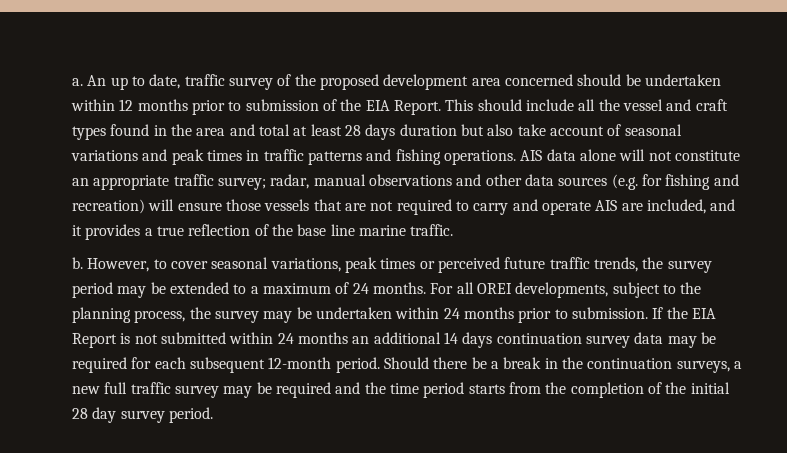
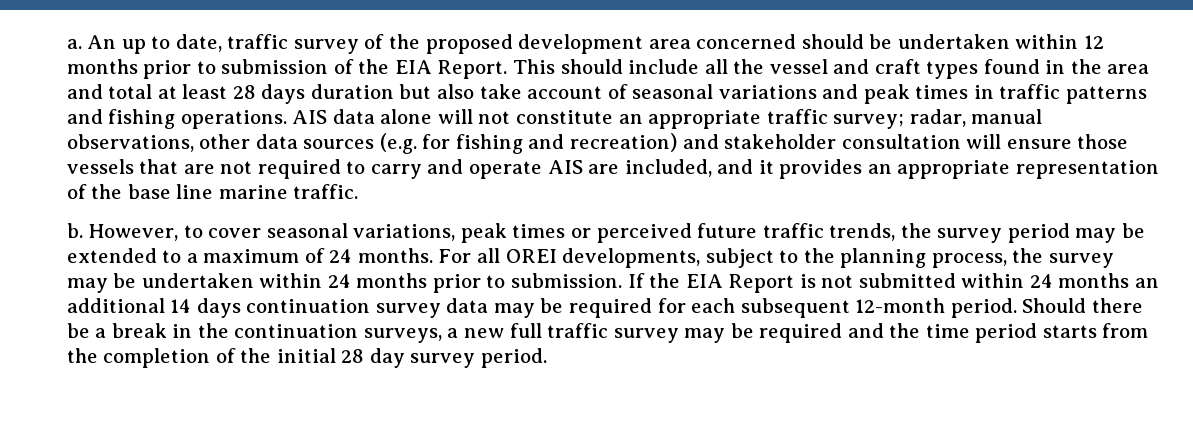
- AIS data alone will not constitute an appropriate traffic survey; radar, manual observations and other data sources (e.g. for fishing and recreation) will ensure those vessels that are not required to carry and operate AIS are included, and it provides a true reflection of the base line marine traffic.
+ AIS data alone will not constitute an appropriate traffic survey; radar, manual observations, other data sources (e.g. for fishing and recreation) and stakeholder consultation will ensure those vessels that are not required to carry and operate AIS are included, and it provides an appropriate representation of the base line marine traffic.

